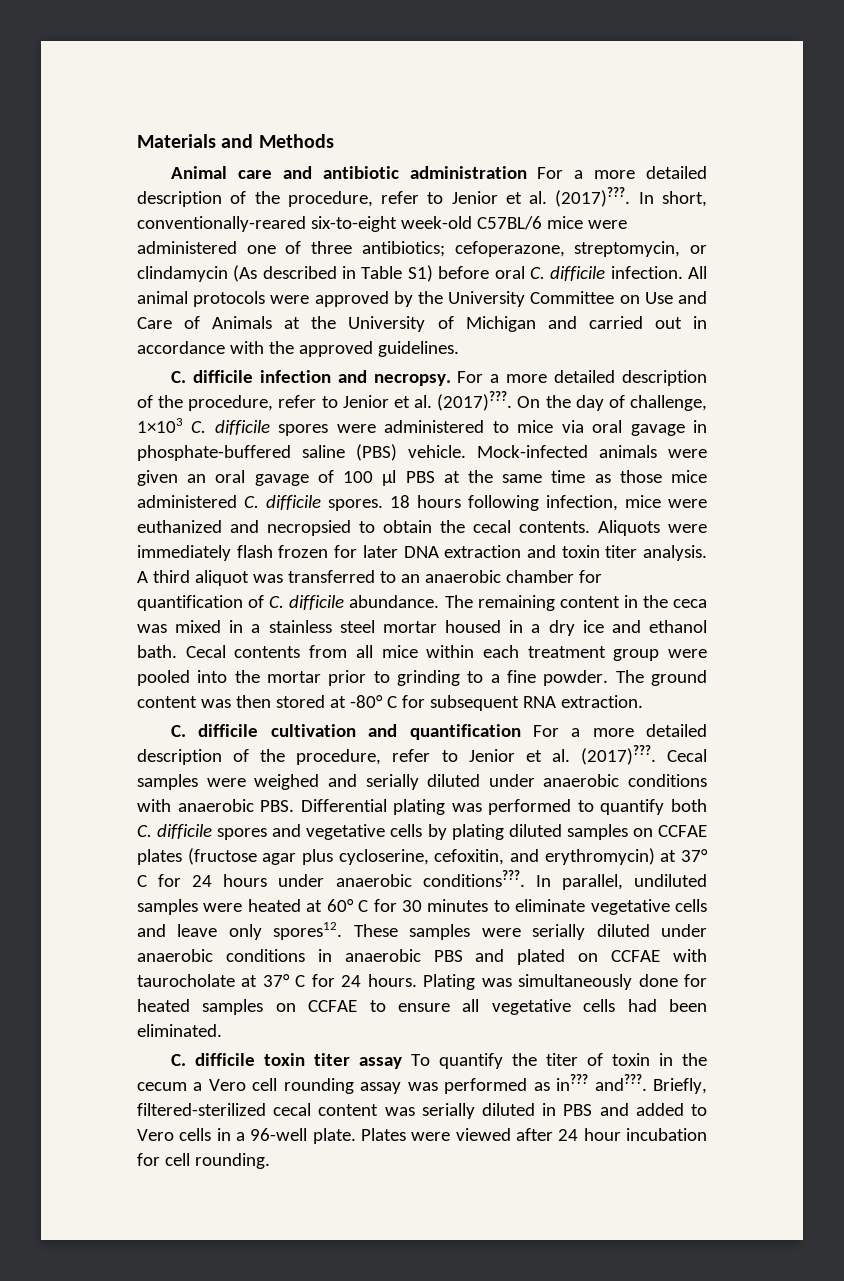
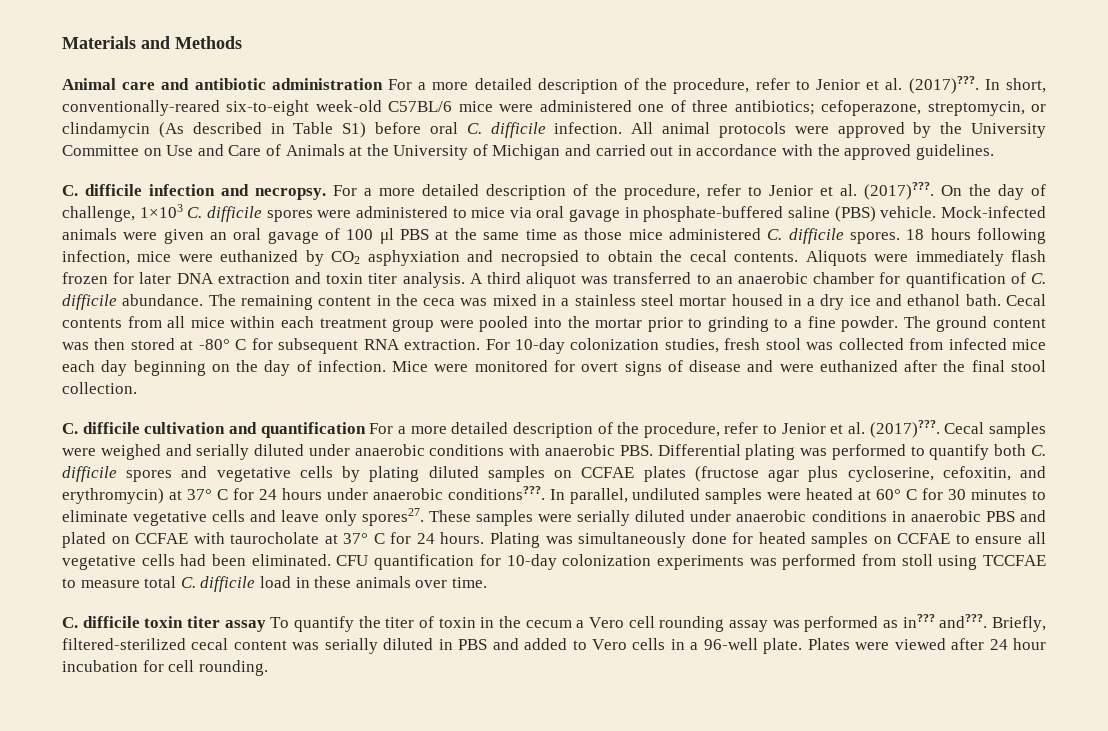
- 18 hours following infection, mice were euthanized and necropsied to obtain the cecal contents.
+ 18 hours following infection, mice were euthanized by CO2 asphyxiation and necropsied to obtain the cecal contents.
+ For 10-day colonization studies, fresh stool was collected from infected mice each day beginning on the day of infection. Mice were monitored for overt signs of disease and were euthanized after the final stool collection.
- In parallel, undiluted samples were heated at 60° C for 30 minutes to eliminate vegetative cells and leave only spores12.
+ In parallel, undiluted samples were heated at 60° C for 30 minutes to eliminate vegetative cells and leave only spores27.
+ CFU quantification for 10-day colonization experiments was performed from stoll using TCCFAE to measure total C. difficile load in these animals over time.

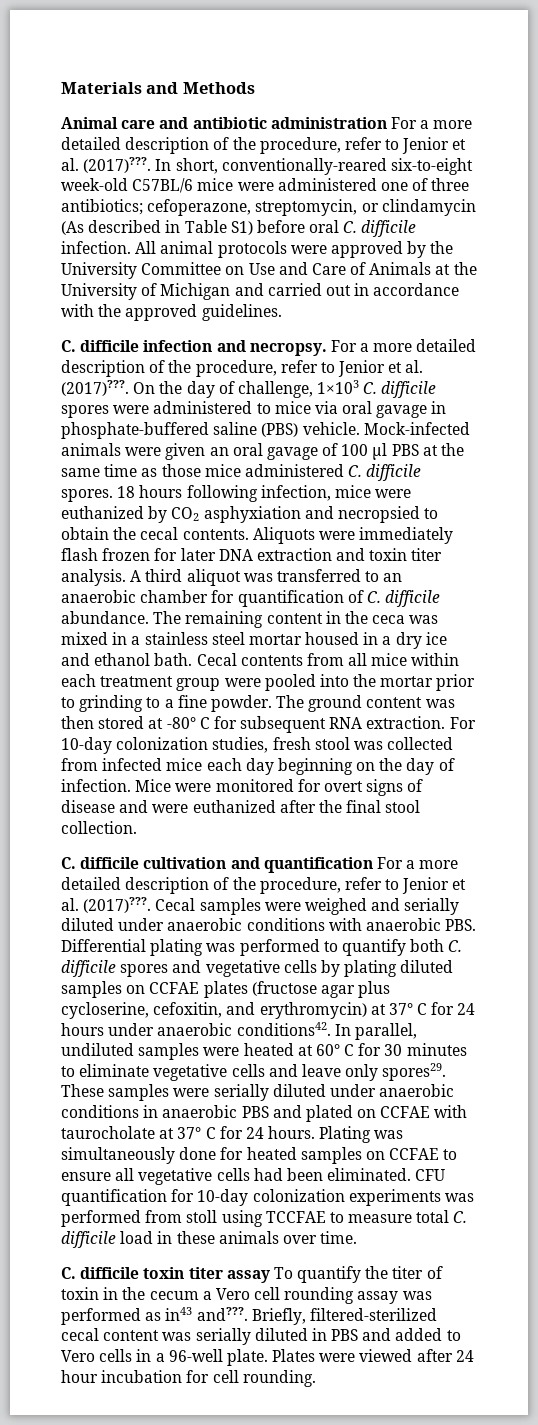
- Cecal samples were weighed and serially diluted under anaerobic conditions with anaerobic PBS. Differential plating was performed to quantify both C. difficile spores and vegetative cells by plating diluted samples on CCFAE plates (fructose agar plus cycloserine, cefoxitin, and erythromycin) at 37° C for 24 hours under anaerobic conditions???.
+ Cecal samples were weighed and serially diluted under anaerobic conditions with anaerobic PBS. Differential plating was performed to quantify both C. difficile spores and vegetative cells by plating diluted samples on CCFAE plates (fructose agar plus cycloserine, cefoxitin, and erythromycin) at 37° C for 24 hours under anaerobic conditions42.
- In parallel, undiluted samples were heated at 60° C for 30 minutes to eliminate vegetative cells and leave only spores27.
+ In parallel, undiluted samples were heated at 60° C for 30 minutes to eliminate vegetative cells and leave only spores29.
- C. difficile toxin titer assay To quantify the titer of toxin in the cecum a Vero cell rounding assay was performed as in??? and???.
+ C. difficile toxin titer assay To quantify the titer of toxin in the cecum a Vero cell rounding assay was performed as in43 and???.

